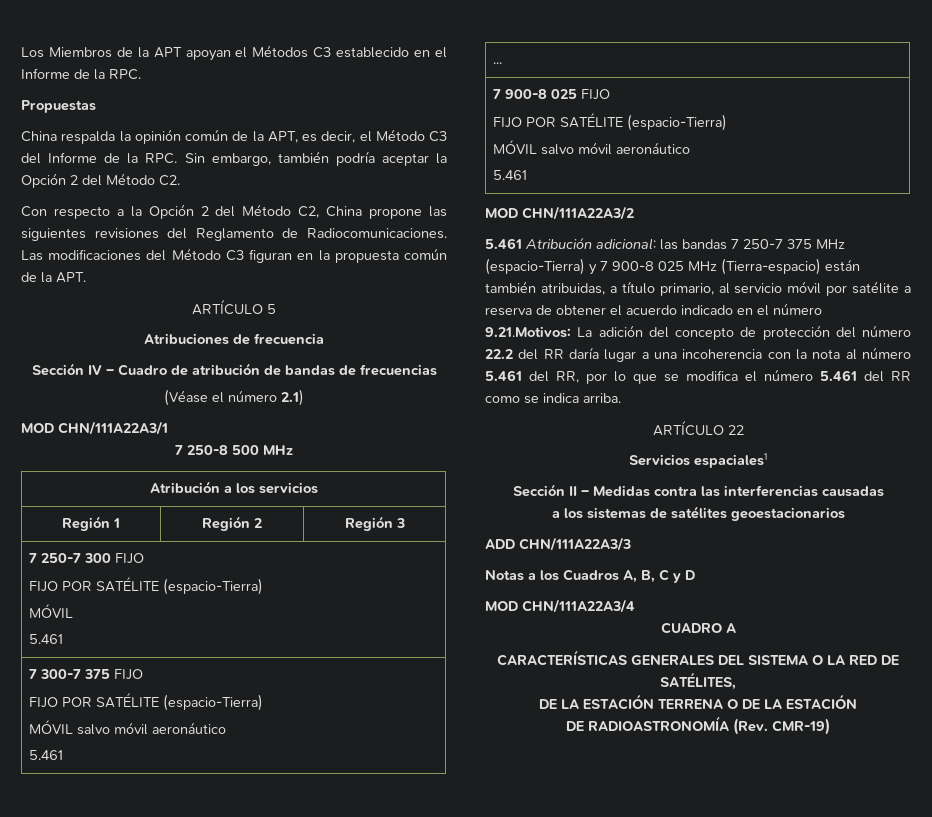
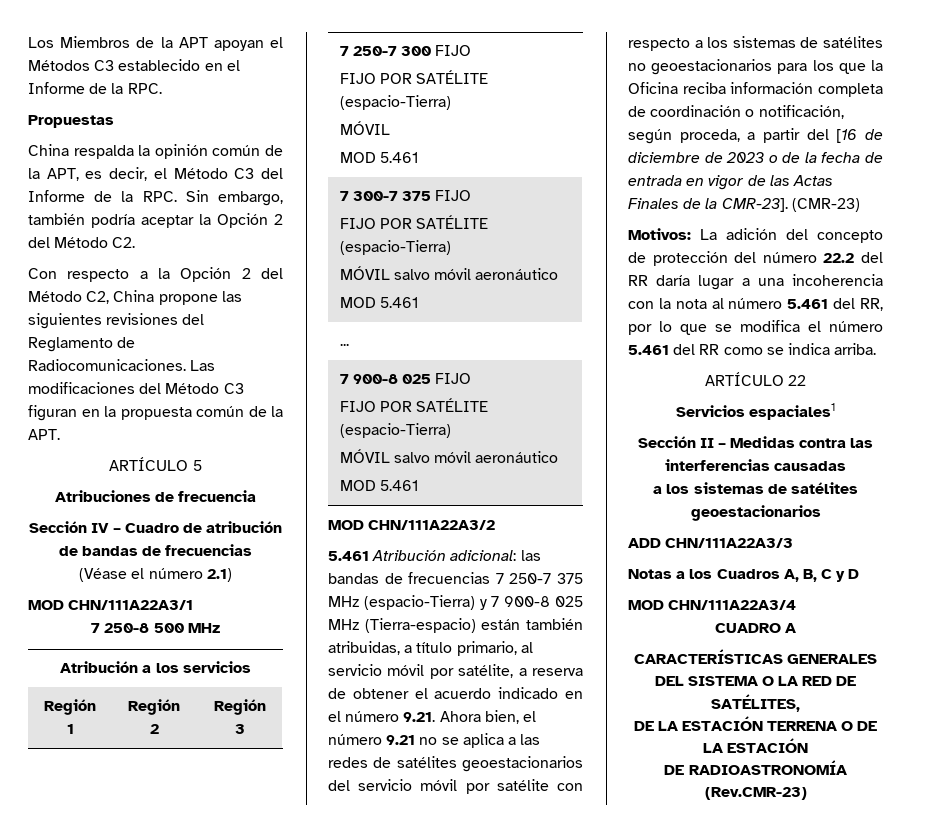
  7 250-7 300 FIJO
  FIJO POR SATÉLITE (espacio-Tierra)
  MÓVIL
- 5.461
+ MOD 5.461
  7 300-7 375 FIJO
  FIJO POR SATÉLITE (espacio-Tierra)
  MÓVIL salvo móvil aeronáutico
- 5.461
+ MOD 5.461
  7 900-8 025 FIJO
  FIJO POR SATÉLITE (espacio-Tierra)
  MÓVIL salvo móvil aeronáutico
- 5.461
+ MOD 5.461
- las bandas 7 250-7 375 MHz (espacio-Tierra) y 7 900-8 025 MHz (Tierra-espacio) están también atribuidas, a título primario, al servicio móvil por satélite a reserva de obtener el acuerdo indicado en el número 9.21.Motivos:
+ las bandas de frecuencias 7 250-7 375 MHz (espacio-Tierra) y 7 900-8 025 MHz (Tierra-espacio) están también atribuidas, a título primario, al servicio móvil por satélite, a reserva de obtener el acuerdo indicado en el número 9.21. Ahora bien, el número 9.21 no se aplica a las redes de satélites geoestacionarios del servicio móvil por satélite con respecto a los sistemas de satélites no geoestacionarios para los que la Oficina reciba información completa de coordinación o notificación, según proceda, a partir del [16 de diciembre de 2023 o de la fecha de entrada en vigor de las Actas Finales de la CMR-23]. (CMR-23)
+ Motivos:
- DE RADIOASTRONOMÍA (Rev. CMR-19)
+ DE RADIOASTRONOMÍA (Rev.CMR-23)

